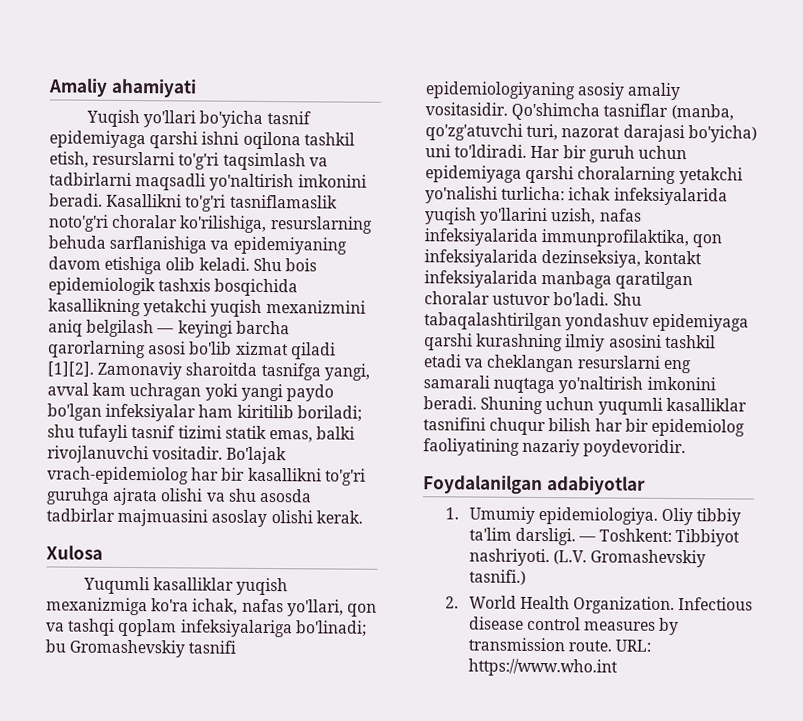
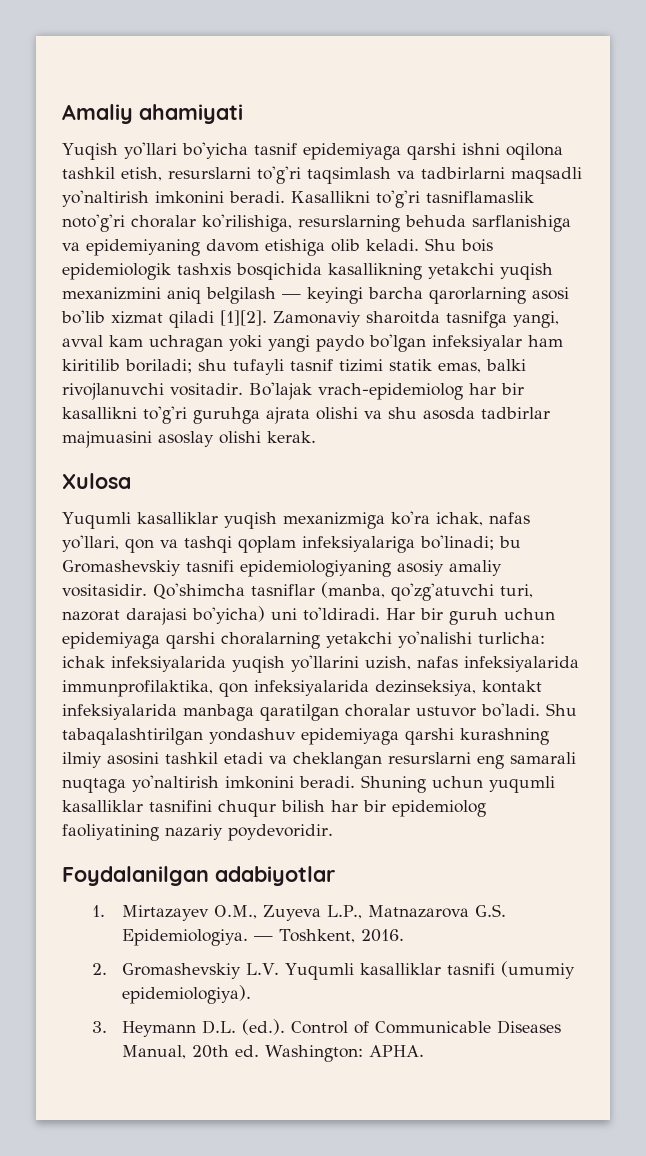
- 1. Umumiy epidemiologiya. Oliy tibbiy ta'lim darsligi. — Toshkent: Tibbiyot nashriyoti. (L.V. Gromashevskiy tasnifi.)
- 2. World Health Organization. Infectious disease control measures by transmission route. URL: https://www.who.int
+ 1. Mirtazayev O.M., Zuyeva L.P., Matnazarova G.S. Epidemiologiya. — Toshkent, 2016.
+ 2. Gromashevskiy L.V. Yuqumli kasalliklar tasnifi (umumiy epidemiologiya).
+ 3. Heymann D.L. (ed.). Control of Communicable Diseases Manual, 20th ed. Washington: APHA.

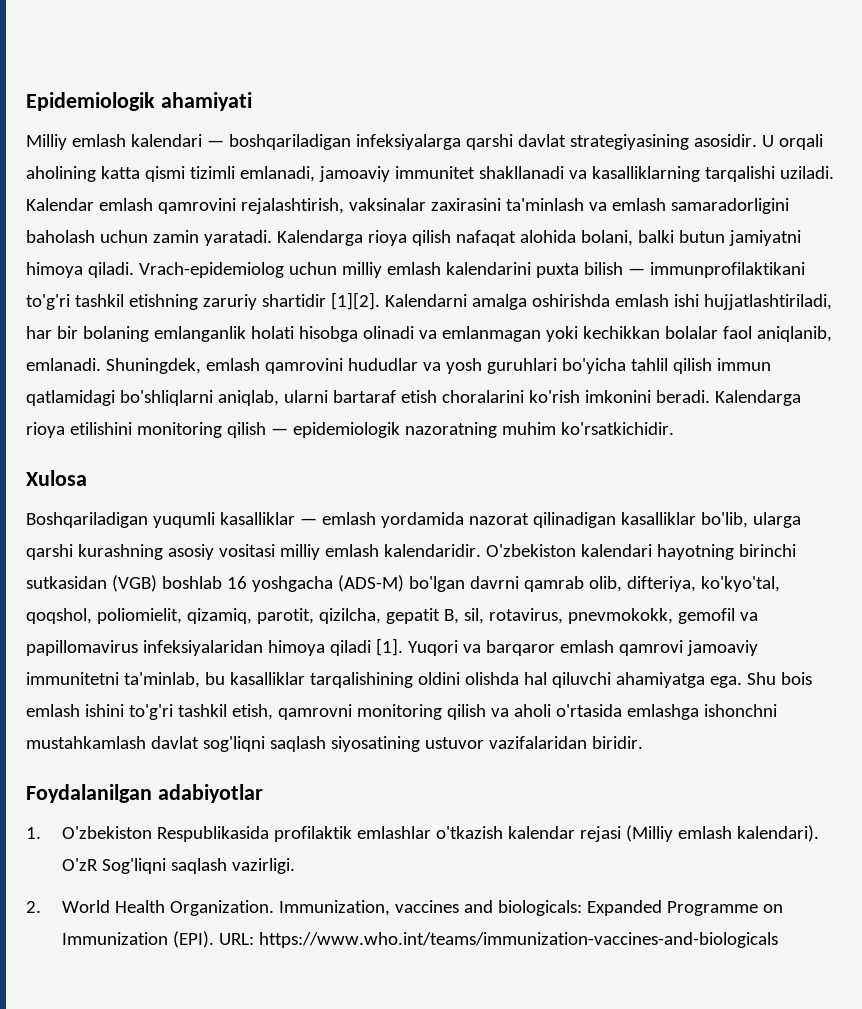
- Amaliy ahamiyati
+ Epidemiologik ahamiyati
- Yuqish yo'llari bo'yicha tasnif epidemiyaga qarshi ishni oqilona tashkil etish, resurslarni to'g'ri taqsimlash va tadbirlarni maqsadli yo'naltirish imkonini beradi. Kasallikni to'g'ri tasniflamaslik noto'g'ri choralar ko'rilishiga, resurslarning behuda sarflanishiga va epidemiyaning davom etishiga olib keladi. Shu bois epidemiologik tashxis bosqichida kasallikning yetakchi yuqish mexanizmini aniq belgilash — keyingi barcha qarorlarning asosi bo'lib xizmat qiladi [1][2]. Zamonaviy sharoitda tasnifga yangi, avval kam uchragan yoki yangi paydo bo'lgan infeksiyalar ham kiritilib boriladi; shu tufayli tasnif tizimi statik emas, balki rivojlanuvchi vositadir. Bo'lajak vrach-epidemiolog har bir kasallikni to'g'ri guruhga ajrata olishi va shu asosda tadbirlar majmuasini asoslay olishi kerak.
+ Milliy emlash kalendari — boshqariladigan infeksiyalarga qarshi davlat strategiyasining asosidir. U orqali aholining katta qismi tizimli emlanadi, jamoaviy immunitet shakllanadi va kasalliklarning tarqalishi uziladi. Kalendar emlash qamrovini rejalashtirish, vaksinalar zaxirasini ta'minlash va emlash samaradorligini baholash uchun zamin yaratadi. Kalendarga rioya qilish nafaqat alohida bolani, balki butun jamiyatni himoya qiladi. Vrach-epidemiolog uchun milliy emlash kalendarini puxta bilish — immunprofilaktikani to'g'ri tashkil etishning zaruriy shartidir [1][2]. Kalendarni amalga oshirishda emlash ishi hujjatlashtiriladi, har bir bolaning emlanganlik holati hisobga olinadi va emlanmagan yoki kechikkan bolalar faol aniqlanib, emlanadi. Shuningdek, emlash qamrovini hududlar va yosh guruhlari bo'yicha tahlil qilish immun qatlamidagi bo'shliqlarni aniqlab, ularni bartaraf etish choralarini ko'rish imkonini beradi. Kalendarga rioya etilishini monitoring qilish — epidemiologik nazoratning muhim ko'rsatkichidir.
  Xulosa
- Yuqumli kasalliklar yuqish mexanizmiga ko'ra ichak, nafas yo'llari, qon va tashqi qoplam infeksiyalariga bo'linadi; bu Gromashevskiy tasnifi epidemiologiyaning asosiy amaliy vositasidir. Qo'shimcha tasniflar (manba, qo'zg'atuvchi turi, nazorat darajasi bo'yicha) uni to'ldiradi. Har bir guruh uchun epidemiyaga qarshi choralarning yetakchi yo'nalishi turlicha: ichak infeksiyalarida yuqish yo'llarini uzish, nafas infeksiyalarida immunprofilaktika, qon infeksiyalarida dezinseksiya, kontakt infeksiyalarida manbaga qaratilgan choralar ustuvor bo'ladi. Shu tabaqalashtirilgan yondashuv epidemiyaga qarshi kurashning ilmiy asosini tashkil etadi va cheklangan resurslarni eng samarali nuqtaga yo'naltirish imkonini beradi. Shuning uchun yuqumli kasalliklar tasnifini chuqur bilish har bir epidemiolog faoliyatining nazariy poydevoridir.
+ Boshqariladigan yuqumli kasalliklar — emlash yordamida nazorat qilinadigan kasalliklar bo'lib, ularga qarshi kurashning asosiy vositasi milliy emlash kalendaridir. O'zbekiston kalendari hayotning birinchi sutkasidan (VGB) boshlab 16 yoshgacha (ADS-M) bo'lgan davrni qamrab olib, difteriya, ko'kyo'tal, qoqshol, poliomielit, qizamiq, parotit, qizilcha, gepatit B, sil, rotavirus, pnevmokokk, gemofil va papillomavirus infeksiyalaridan himoya qiladi [1]. Yuqori va barqaror emlash qamrovi jamoaviy immunitetni ta'minlab, bu kasalliklar tarqalishining oldini olishda hal qiluvchi ahamiyatga ega. Shu bois emlash ishini to'g'ri tashkil etish, qamrovni monitoring qilish va aholi o'rtasida emlashga ishonchni mustahkamlash davlat sog'liqni saqlash siyosatining ustuvor vazifalaridan biridir.
  Foydalanilgan adabiyotlar
- 1. Mirtazayev O.M., Zuyeva L.P., Matnazarova G.S. Epidemiologiya. — Toshkent, 2016.
- 2. Gromashevskiy L.V. Yuqumli kasalliklar tasnifi (umumiy epidemiologiya).
- 3. Heymann D.L. (ed.). Control of Communicable Diseases Manual, 20th ed. Washington: APHA.
+ 1. O'zbekiston Respublikasida profilaktik emlashlar o'tkazish kalendar rejasi (Milliy emlash kalendari). O'zR Sog'liqni saqlash vazirligi.
+ 2. World Health Organization. Immunization, vaccines and biologicals: Expanded Programme on Immunization (EPI). URL: https://www.who.int/teams/immunization-vaccines-and-biologicals

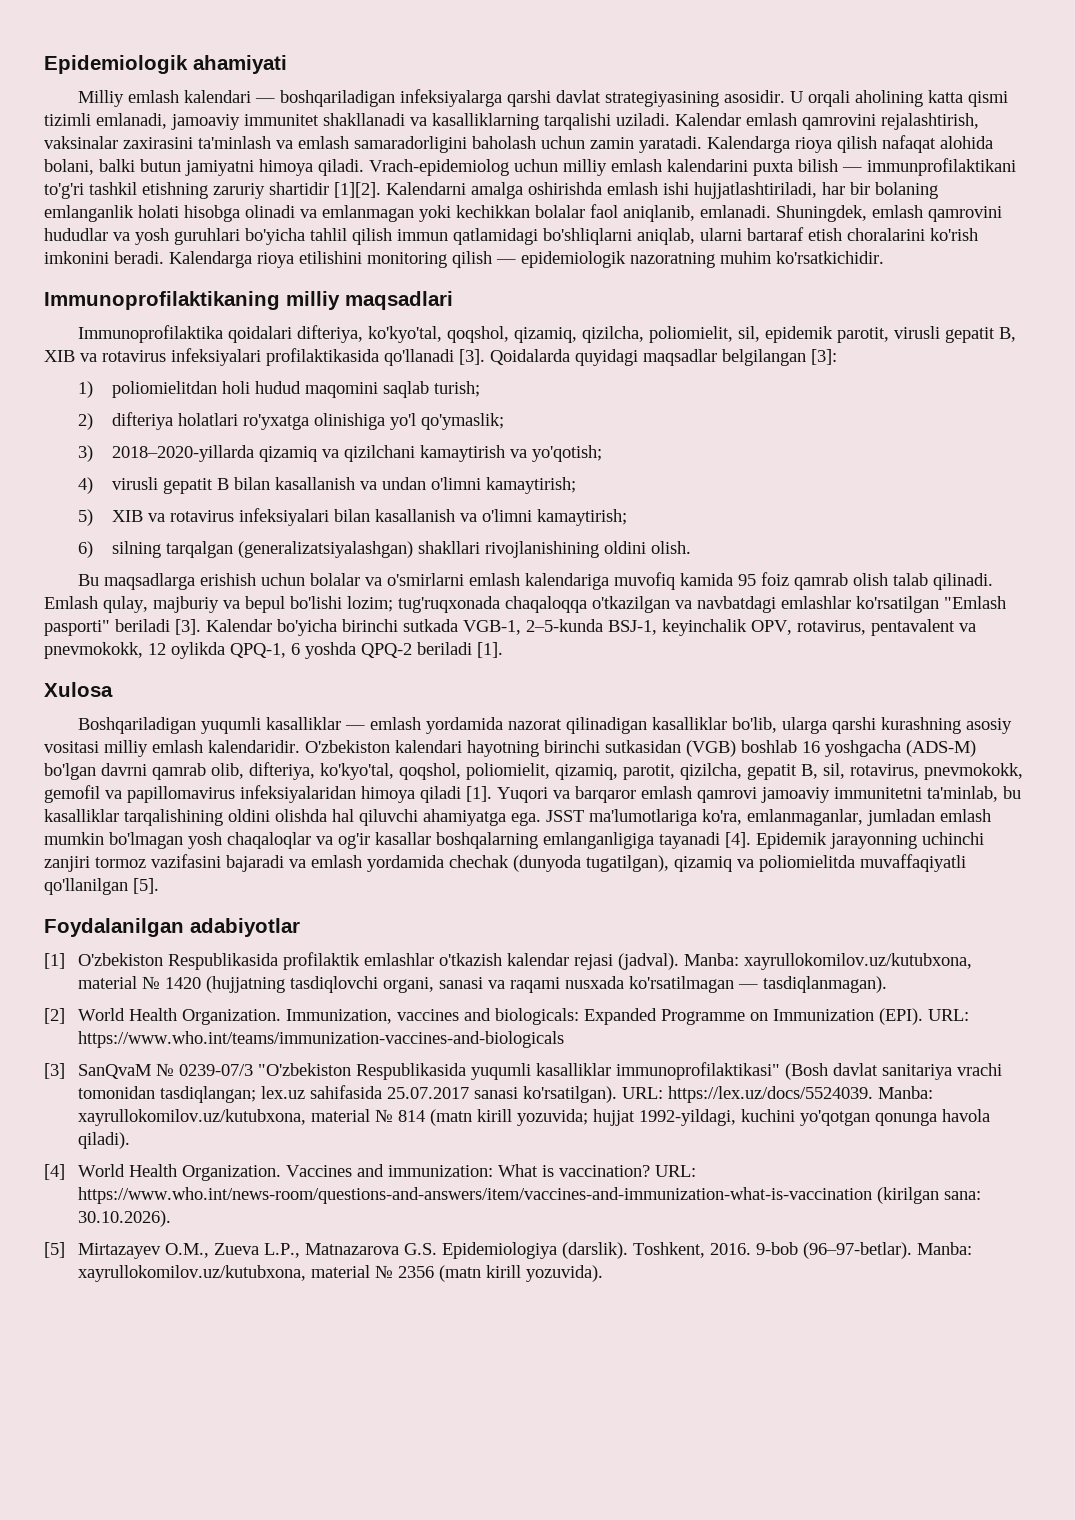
+ Immunoprofilaktikaning milliy maqsadlari
+ Immunoprofilaktika qoidalari difteriya, ko'kyo'tal, qoqshol, qizamiq, qizilcha, poliomielit, sil, epidemik parotit, virusli gepatit B, XIB va rotavirus infeksiyalari profilaktikasida qo'llanadi [3]. Qoidalarda quyidagi maqsadlar belgilangan [3]:
+ 1) poliomielitdan holi hudud maqomini saqlab turish;
+ 2) difteriya holatlari ro'yxatga olinishiga yo'l qo'ymaslik;
+ 3) 2018–2020-yillarda qizamiq va qizilchani kamaytirish va yo'qotish;
+ 4) virusli gepatit B bilan kasallanish va undan o'limni kamaytirish;
+ 5) XIB va rotavirus infeksiyalari bilan kasallanish va o'limni kamaytirish;
+ 6) silning tarqalgan (generalizatsiyalashgan) shakllari rivojlanishining oldini olish.
+ Bu maqsadlarga erishish uchun bolalar va o'smirlarni emlash kalendariga muvofiq kamida 95 foiz qamrab olish talab qilinadi. Emlash qulay, majburiy va bepul bo'lishi lozim; tug'ruqxonada chaqaloqqa o'tkazilgan va navbatdagi emlashlar ko'rsatilgan "Emlash pasporti" beriladi [3]. Kalendar bo'yicha birinchi sutkada VGB-1, 2–5-kunda BSJ-1, keyinchalik OPV, rotavirus, pentavalent va pnevmokokk, 12 oylikda QPQ-1, 6 yoshda QPQ-2 beriladi [1].
- Shu bois emlash ishini to'g'ri tashkil etish, qamrovni monitoring qilish va aholi o'rtasida emlashga ishonchni mustahkamlash davlat sog'liqni saqlash siyosatining ustuvor vazifalaridan biridir.
+ JSST ma'lumotlariga ko'ra, emlanmaganlar, jumladan emlash mumkin bo'lmagan yosh chaqaloqlar va og'ir kasallar boshqalarning emlanganligiga tayanadi [4]. Epidemik jarayonning uchinchi zanjiri tormoz vazifasini bajaradi va emlash yordamida chechak (dunyoda tugatilgan), qizamiq va poliomielitda muvaffaqiyatli qo'llanilgan [5].
- 1. O'zbekiston Respublikasida profilaktik emlashlar o'tkazish kalendar rejasi (Milliy emlash kalendari). O'zR Sog'liqni saqlash vazirligi.
- 2. World Health Organization.
+ [1] O'zbekiston Respublikasida profilaktik emlashlar o'tkazish kalendar rejasi (jadval). Manba: xayrullokomilov.uz/kutubxona, material № 1420 (hujjatning tasdiqlovchi organi, sanasi va raqami nusxada ko'rsatilmagan — tasdiqlanmagan).
+ [2] World Health Organization.
+ [3] SanQvaM № 0239-07/3 "O'zbekiston Respublikasida yuqumli kasalliklar immunoprofilaktikasi" (Bosh davlat sanitariya vrachi tomonidan tasdiqlangan; lex.uz sahifasida 25.07.2017 sanasi ko'rsatilgan). URL: https://lex.uz/docs/5524039. Manba: xayrullokomilov.uz/kutubxona, material № 814 (matn kirill yozuvida; hujjat 1992-yildagi, kuchini yo'qotgan qonunga havola qiladi).
+ [4] World Health Organization. Vaccines and immunization: What is vaccination? URL: https://www.who.int/news-room/questions-and-answers/item/vaccines-and-immunization-what-is-vaccination (kirilgan sana: 30.10.2026).
+ [5] Mirtazayev O.M., Zueva L.P., Matnazarova G.S. Epidemiologiya (darslik). Toshkent, 2016. 9-bob (96–97-betlar). Manba: xayrullokomilov.uz/kutubxona, material № 2356 (matn kirill yozuvida).

